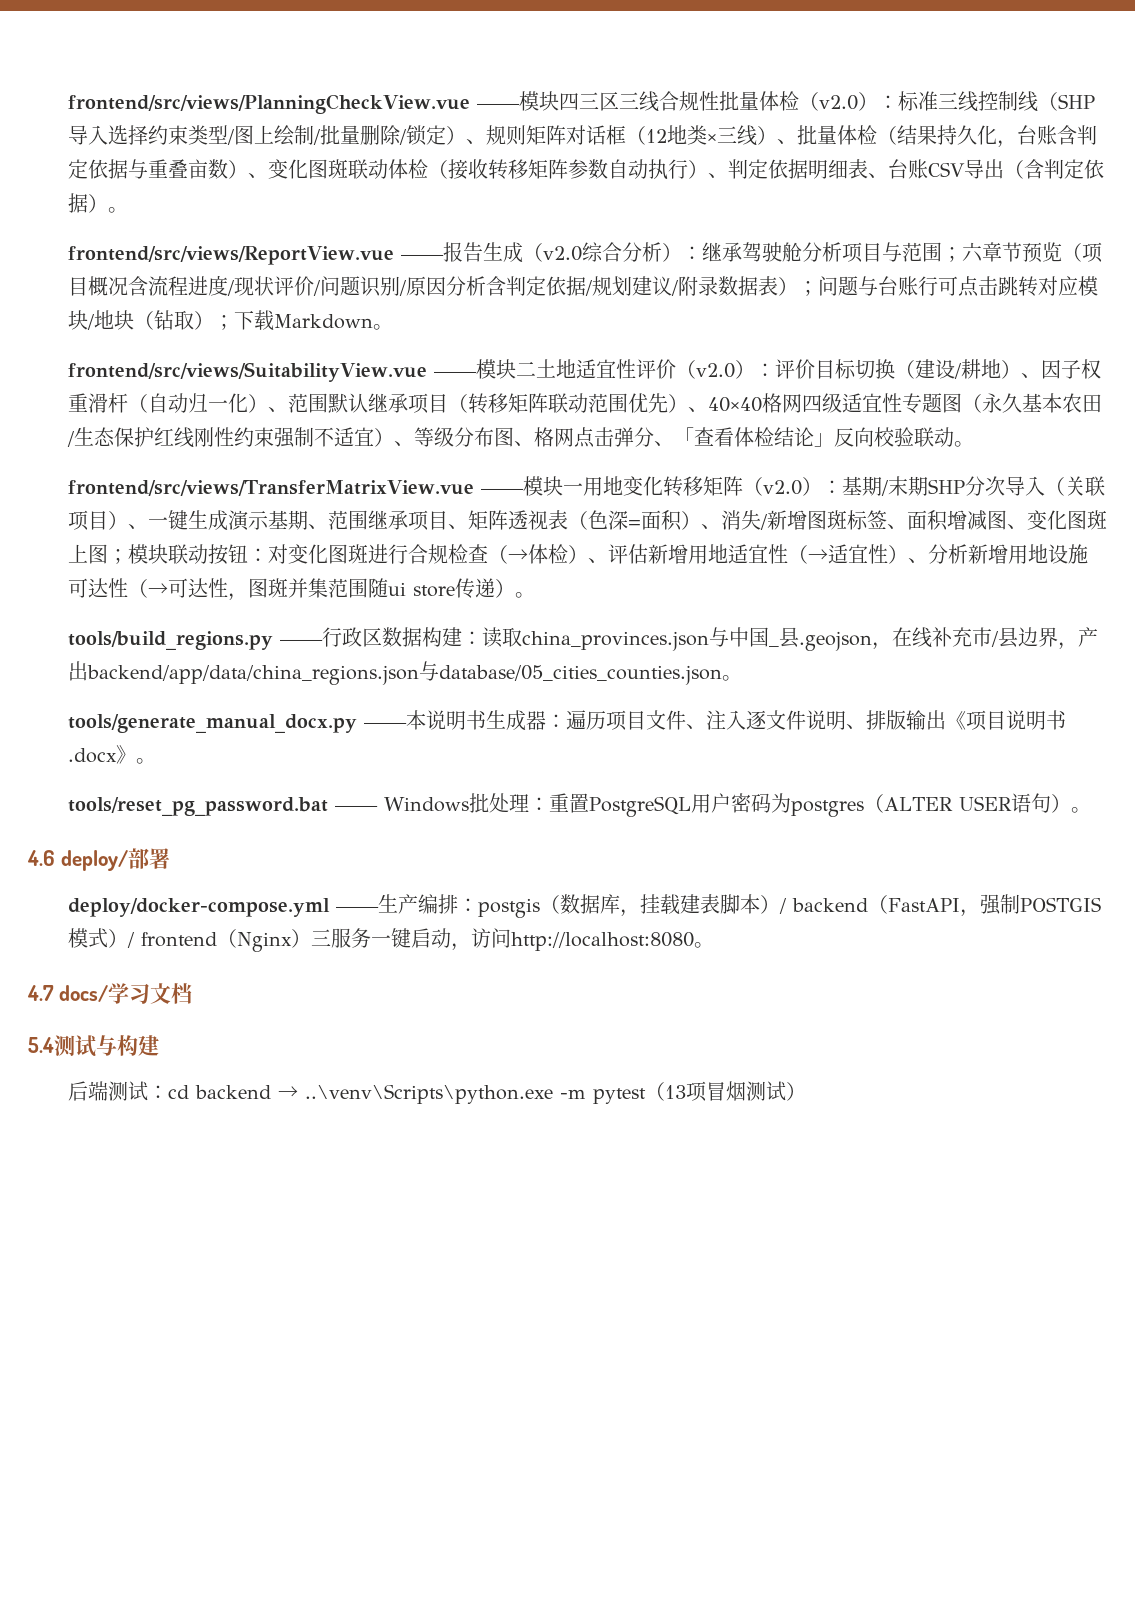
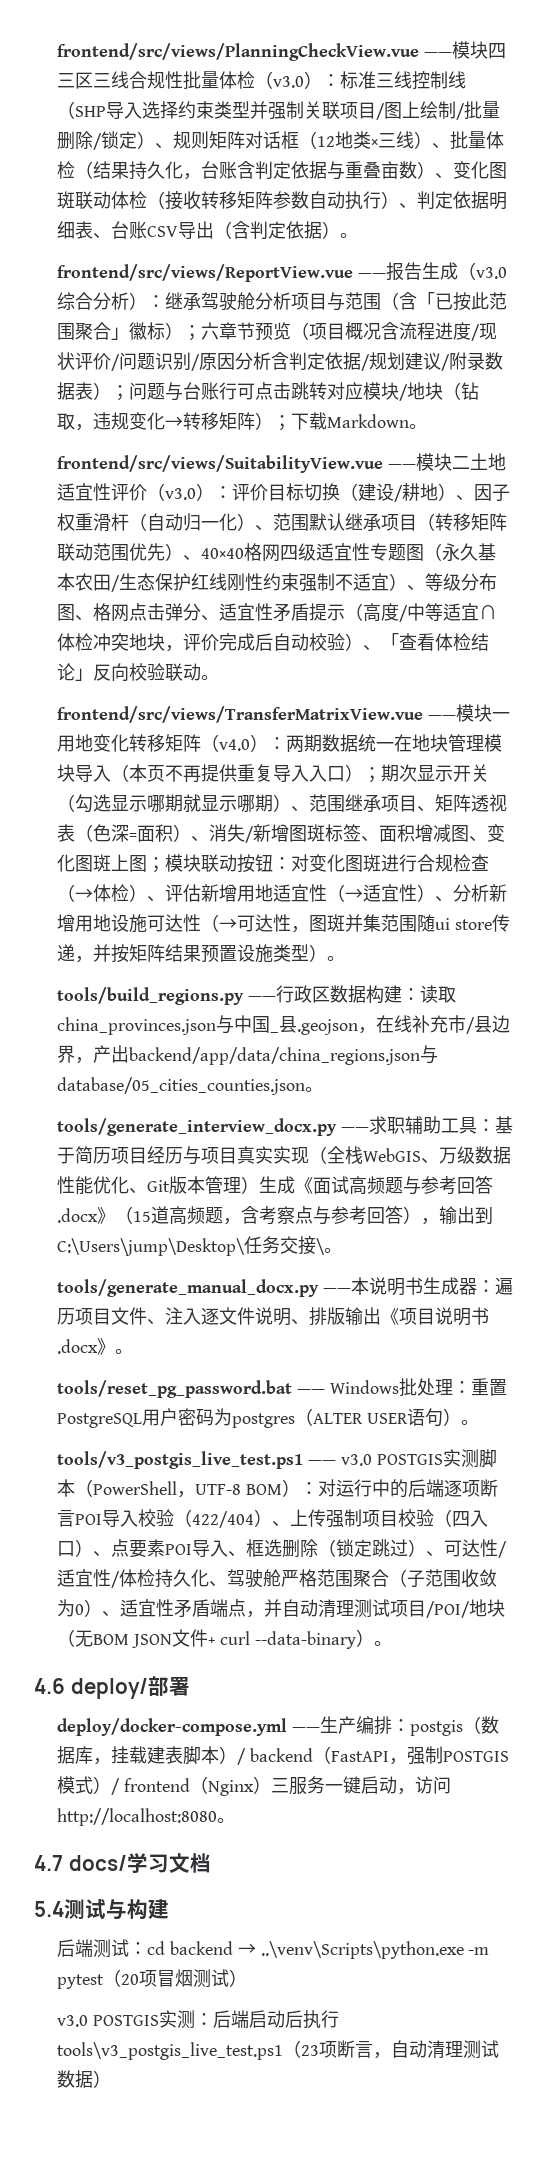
- frontend/src/views/PlanningCheckView.vue ——模块四三区三线合规性批量体检（v2.0）：
+ frontend/src/views/PlanningCheckView.vue ——模块四三区三线合规性批量体检（v3.0）：
- 标准三线控制线（SHP导入选择约束类型/图上绘制/批量删除/锁定）、规则矩阵对话框（12地类×三线）、批量体检（结果持久化，台账含判定依据与重叠亩数）、变化图斑联动体检（接收转移矩阵参数自动执行）、判定依据明细表、台账CSV导出（含判定依据）。
+ 标准三线控制线（SHP导入选择约束类型并强制关联项目/图上绘制/批量删除/锁定）、规则矩阵对话框（12地类×三线）、批量体检（结果持久化，台账含判定依据与重叠亩数）、变化图斑联动体检（接收转移矩阵参数自动执行）、判定依据明细表、台账CSV导出（含判定依据）。
- frontend/src/views/ReportView.vue ——报告生成（v2.0综合分析）：继承驾驶舱分析项目与范围；六章节预览（项目概况含流程进度/现状评价/问题识别/原因分析含判定依据/规划建议/附录数据表）；问题与台账行可点击跳转对应模块/地块（钻取）；下载Markdown。
+ frontend/src/views/ReportView.vue ——报告生成（v3.0综合分析）：继承驾驶舱分析项目与范围（含「已按此范围聚合」徽标）；六章节预览（项目概况含流程进度/现状评价/问题识别/原因分析含判定依据/规划建议/附录数据表）；问题与台账行可点击跳转对应模块/地块（钻取，违规变化→转移矩阵）；下载Markdown。
- frontend/src/views/SuitabilityView.vue ——模块二土地适宜性评价（v2.0）：
+ frontend/src/views/SuitabilityView.vue ——模块二土地适宜性评价（v3.0）：
- 评价目标切换（建设/耕地）、因子权重滑杆（自动归一化）、范围默认继承项目（转移矩阵联动范围优先）、40×40格网四级适宜性专题图（永久基本农田/生态保护红线刚性约束强制不适宜）、等级分布图、格网点击弹分、「查看体检结论」反向校验联动。
+ 评价目标切换（建设/耕地）、因子权重滑杆（自动归一化）、范围默认继承项目（转移矩阵联动范围优先）、40×40格网四级适宜性专题图（永久基本农田/生态保护红线刚性约束强制不适宜）、等级分布图、格网点击弹分、适宜性矛盾提示（高度/中等适宜∩体检冲突地块，评价完成后自动校验）、「查看体检结论」反向校验联动。
- frontend/src/views/TransferMatrixView.vue ——模块一用地变化转移矩阵（v2.0）：基期/末期SHP分次导入（关联项目）、一键生成演示基期、范围继承项目、矩阵透视表（色深=面积）、消失/新增图斑标签、面积增减图、变化图斑上图；
+ frontend/src/views/TransferMatrixView.vue ——模块一用地变化转移矩阵（v4.0）：两期数据统一在地块管理模块导入（本页不再提供重复导入入口）；期次显示开关（勾选显示哪期就显示哪期）、范围继承项目、矩阵透视表（色深=面积）、消失/新增图斑标签、面积增减图、变化图斑上图；
- 对变化图斑进行合规检查（→体检）、评估新增用地适宜性（→适宜性）、分析新增用地设施可达性（→可达性，图斑并集范围随ui store传递）。
+ 对变化图斑进行合规检查（→体检）、评估新增用地适宜性（→适宜性）、分析新增用地设施可达性（→可达性，图斑并集范围随ui store传递，并按矩阵结果预置设施类型）。
+ tools/generate_interview_docx.py ——求职辅助工具：基于简历项目经历与项目真实实现（全栈WebGIS、万级数据性能优化、Git版本管理）生成《面试高频题与参考回答.docx》（15道高频题，含考察点与参考回答），输出到C:\Users\jump\Desktop\任务交接\。
+ tools/v3_postgis_live_test.ps1 —— v3.0 POSTGIS实测脚本（PowerShell，UTF-8 BOM）：对运行中的后端逐项断言POI导入校验（422/404）、上传强制项目校验（四入口）、点要素POI导入、框选删除（锁定跳过）、可达性/适宜性/体检持久化、驾驶舱严格范围聚合（子范围收敛为0）、适宜性矛盾端点，并自动清理测试项目/POI/地块（无BOM JSON文件+ curl --data-binary）。
- 后端测试：cd backend → ..\venv\Scripts\python.exe -m pytest（13项冒烟测试）
+ 后端测试：cd backend → ..\venv\Scripts\python.exe -m pytest（20项冒烟测试）
+ v3.0 POSTGIS实测：后端启动后执行tools\v3_postgis_live_test.ps1（23项断言，自动清理测试数据）

